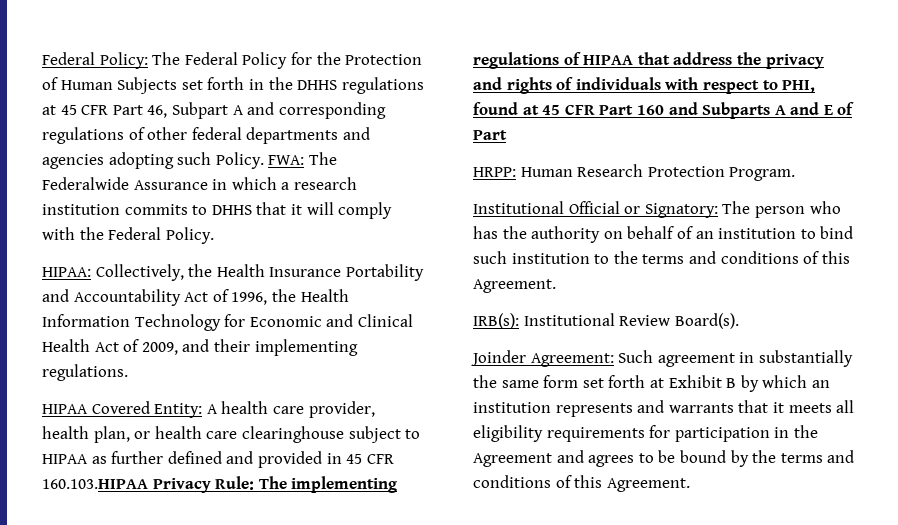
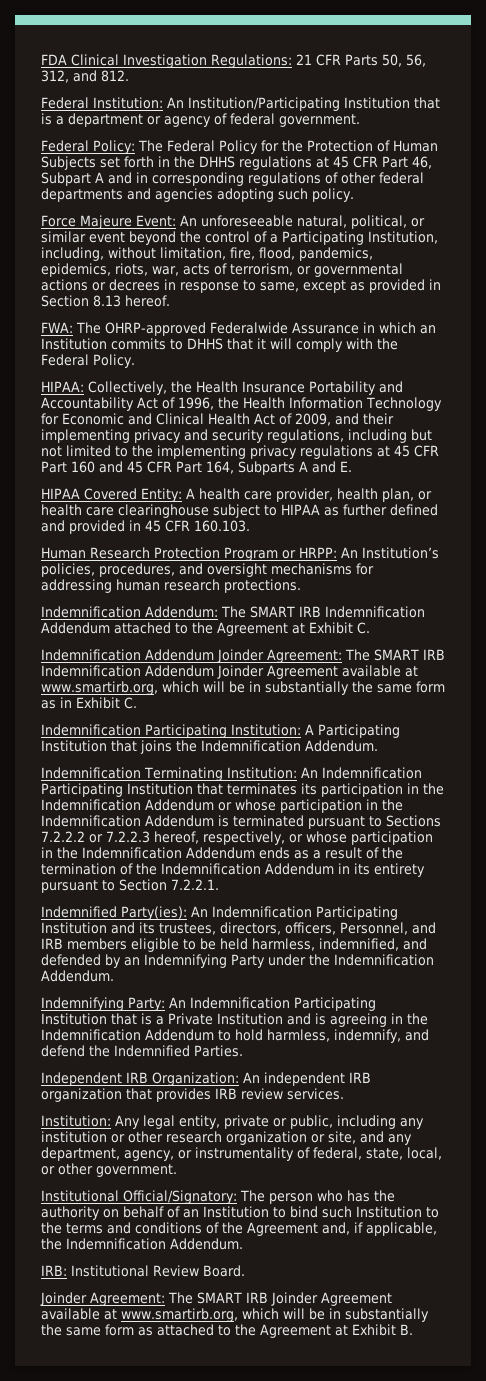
+ FDA Clinical Investigation Regulations: 21 CFR Parts 50, 56, 312, and 812.
+ Federal Institution: An Institution/Participating Institution that is a department or agency of federal government.
- Federal Policy: The Federal Policy for the Protection of Human Subjects set forth in the DHHS regulations at 45 CFR Part 46, Subpart A and corresponding regulations of other federal departments and agencies adopting such Policy. FWA: The Federalwide Assurance in which a research institution commits to DHHS that it will comply with the Federal Policy.
+ Federal Policy: The Federal Policy for the Protection of Human Subjects set forth in the DHHS regulations at 45 CFR Part 46, Subpart A and in corresponding regulations of other federal departments and agencies adopting such policy.
+ Force Majeure Event: An unforeseeable natural, political, or similar event beyond the control of a Participating Institution, including, without limitation, fire, flood, pandemics, epidemics, riots, war, acts of terrorism, or governmental actions or decrees in response to same, except as provided in Section 8.13 hereof.
+ FWA: The OHRP-approved Federalwide Assurance in which an Institution commits to DHHS that it will comply with the Federal Policy.
- HIPAA: Collectively, the Health Insurance Portability and Accountability Act of 1996, the Health Information Technology for Economic and Clinical Health Act of 2009, and their implementing regulations.
+ HIPAA: Collectively, the Health Insurance Portability and Accountability Act of 1996, the Health Information Technology for Economic and Clinical Health Act of 2009, and their implementing privacy and security regulations, including but not limited to the implementing privacy regulations at 45 CFR Part 160 and 45 CFR Part 164, Subparts A and E.
- HIPAA Covered Entity: A health care provider, health plan, or health care clearinghouse subject to HIPAA as further defined and provided in 45 CFR 160.103.HIPAA Privacy Rule: The implementing regulations of HIPAA that address the privacy and rights of individuals with respect to PHI, found at 45 CFR Part 160 and Subparts A and E of Part
- HRPP: Human Research Protection Program.
- Institutional Official or Signatory: The person who has the authority on behalf of an institution to bind such institution to the terms and conditions of this Agreement.
- IRB(s): Institutional Review Board(s).
- Joinder Agreement: Such agreement in substantially the same form set forth at Exhibit B by which an institution represents and warrants that it meets all eligibility requirements for participation in the Agreement and agrees to be bound by the terms and conditions of this Agreement.
+ HIPAA Covered Entity: A health care provider, health plan, or health care clearinghouse subject to HIPAA as further defined and provided in 45 CFR 160.103.
+ Human Research Protection Program or HRPP: An Institution’s policies, procedures, and oversight mechanisms for addressing human research protections.
+ Indemnification Addendum: The SMART IRB Indemnification Addendum attached to the Agreement at Exhibit C.
+ Indemnification Addendum Joinder Agreement: The SMART IRB Indemnification Addendum Joinder Agreement available at www.smartirb.org, which will be in substantially the same form as in Exhibit C.
+ Indemnification Participating Institution: A Participating Institution that joins the Indemnification Addendum.
+ Indemnification Terminating Institution: An Indemnification Participating Institution that terminates its participation in the Indemnification Addendum or whose participation in the Indemnification Addendum is terminated pursuant to Sections 7.2.2.2 or 7.2.2.3 hereof, respectively, or whose participation in the Indemnification Addendum ends as a result of the termination of the Indemnification Addendum in its entirety pursuant to Section 7.2.2.1.
+ Indemnified Party(ies): An Indemnification Participating Institution and its trustees, directors, officers, Personnel, and IRB members eligible to be held harmless, indemnified, and defended by an Indemnifying Party under the Indemnification Addendum.
+ Indemnifying Party: An Indemnification Participating Institution that is a Private Institution and is agreeing in the Indemnification Addendum to hold harmless, indemnify, and defend the Indemnified Parties.
+ Independent IRB Organization: An independent IRB organization that provides IRB review services.
+ Institution: Any legal entity, private or public, including any institution or other research organization or site, and any department, agency, or instrumentality of federal, state, local, or other government.
+ Institutional Official/Signatory: The person who has the authority on behalf of an Institution to bind such Institution to the terms and conditions of the Agreement and, if applicable, the Indemnification Addendum.
+ IRB: Institutional Review Board.
+ Joinder Agreement: The SMART IRB Joinder Agreement available at www.smartirb.org, which will be in substantially the same form as attached to the Agreement at Exhibit B.

